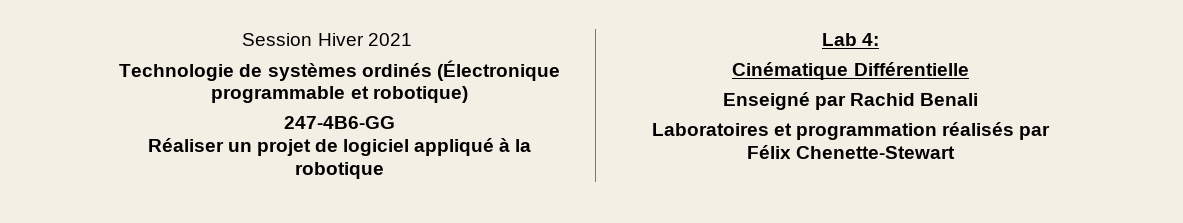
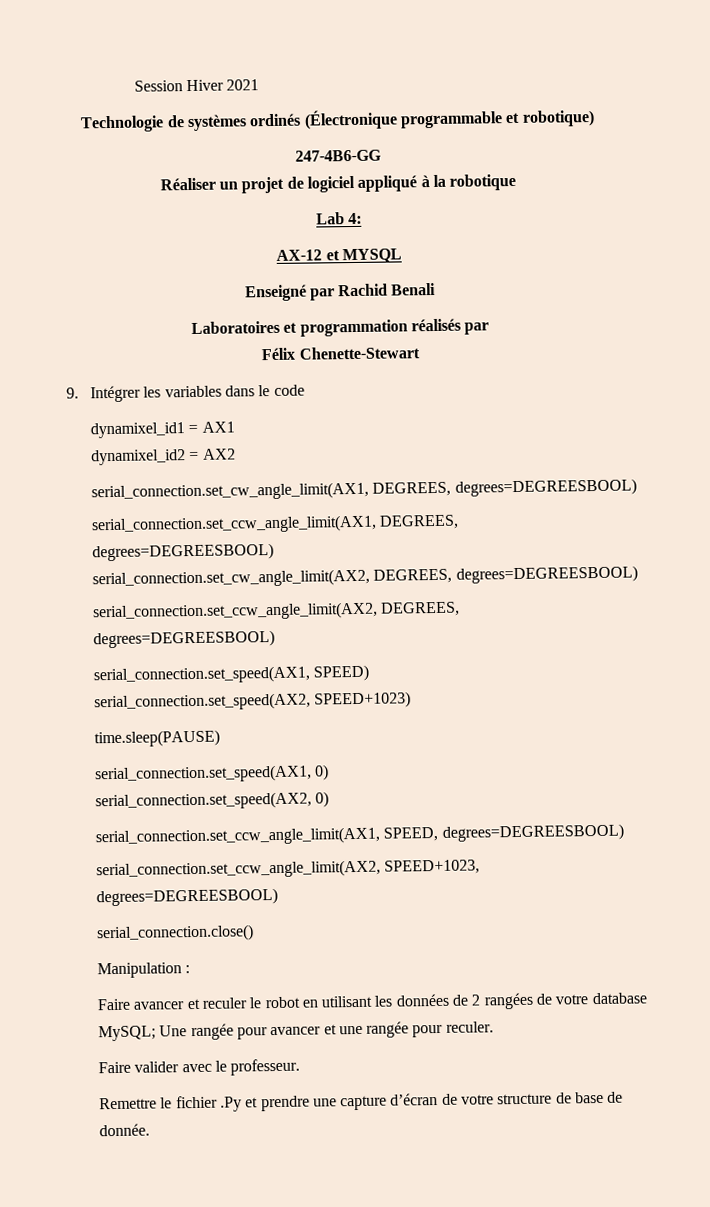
- Cinématique Différentielle
+ AX-12 et MYSQL
+ 9. Intégrer les variables dans le code
+ dynamixel_id1 = AX1
+ dynamixel_id2 = AX2
+ serial_connection.set_cw_angle_limit(AX1, DEGREES, degrees=DEGREESBOOL)
+ serial_connection.set_ccw_angle_limit(AX1, DEGREES, degrees=DEGREESBOOL)
+ serial_connection.set_cw_angle_limit(AX2, DEGREES, degrees=DEGREESBOOL)
+ serial_connection.set_ccw_angle_limit(AX2, DEGREES, degrees=DEGREESBOOL)
+ serial_connection.set_speed(AX1, SPEED)
+ serial_connection.set_speed(AX2, SPEED+1023)
+ time.sleep(PAUSE)
+ serial_connection.set_speed(AX1, 0)
+ serial_connection.set_speed(AX2, 0)
+ serial_connection.set_ccw_angle_limit(AX1, SPEED, degrees=DEGREESBOOL)
+ serial_connection.set_ccw_angle_limit(AX2, SPEED+1023, degrees=DEGREESBOOL)
+ serial_connection.close()
+ Manipulation :
+ Faire avancer et reculer le robot en utilisant les données de 2 rangées de votre database MySQL; Une rangée pour avancer et une rangée pour reculer.
+ Faire valider avec le professeur.
+ Remettre le fichier .Py et prendre une capture d’écran de votre structure de base de donnée.

